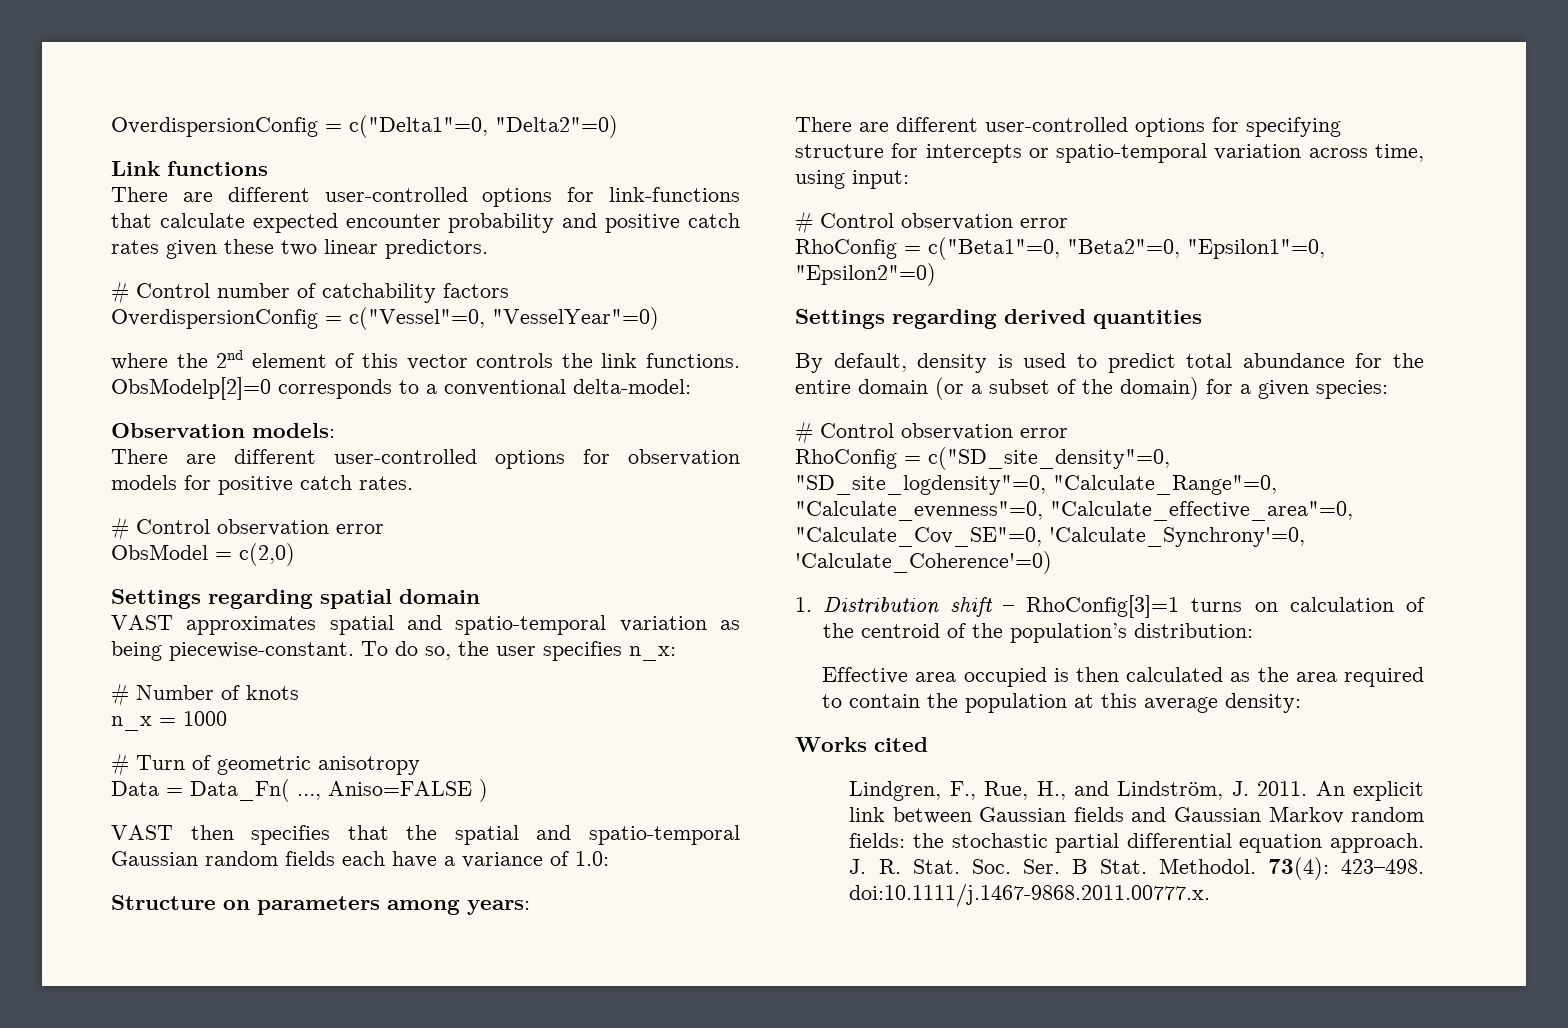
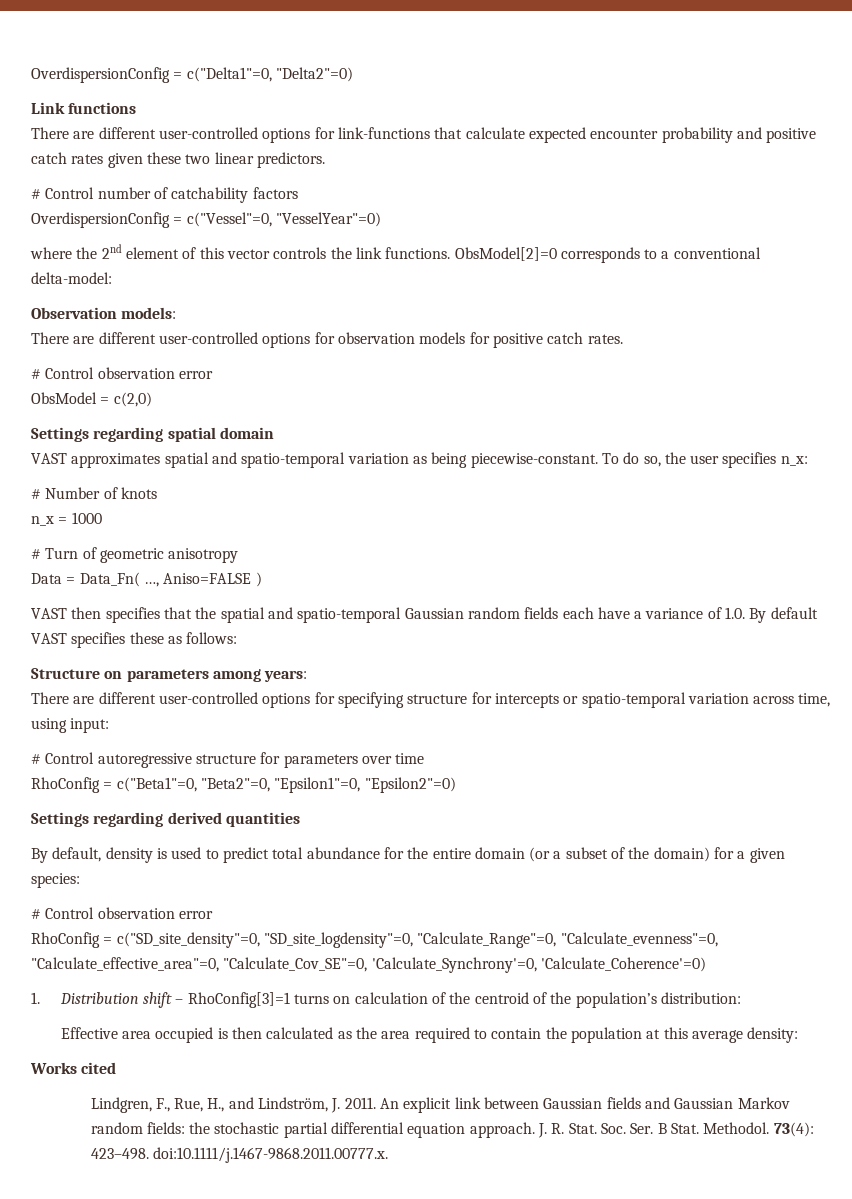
- ObsModelp[2]=0 corresponds to a conventional delta-model:
+ ObsModel[2]=0 corresponds to a conventional delta-model:
- VAST then specifies that the spatial and spatio-temporal Gaussian random fields each have a variance of 1.0:
+ VAST then specifies that the spatial and spatio-temporal Gaussian random fields each have a variance of 1.0. By default VAST specifies these as follows:
  There are different user-controlled options for specifying structure for intercepts or spatio-temporal variation across time, using input:
- # Control observation error
+ # Control autoregressive structure for parameters over time

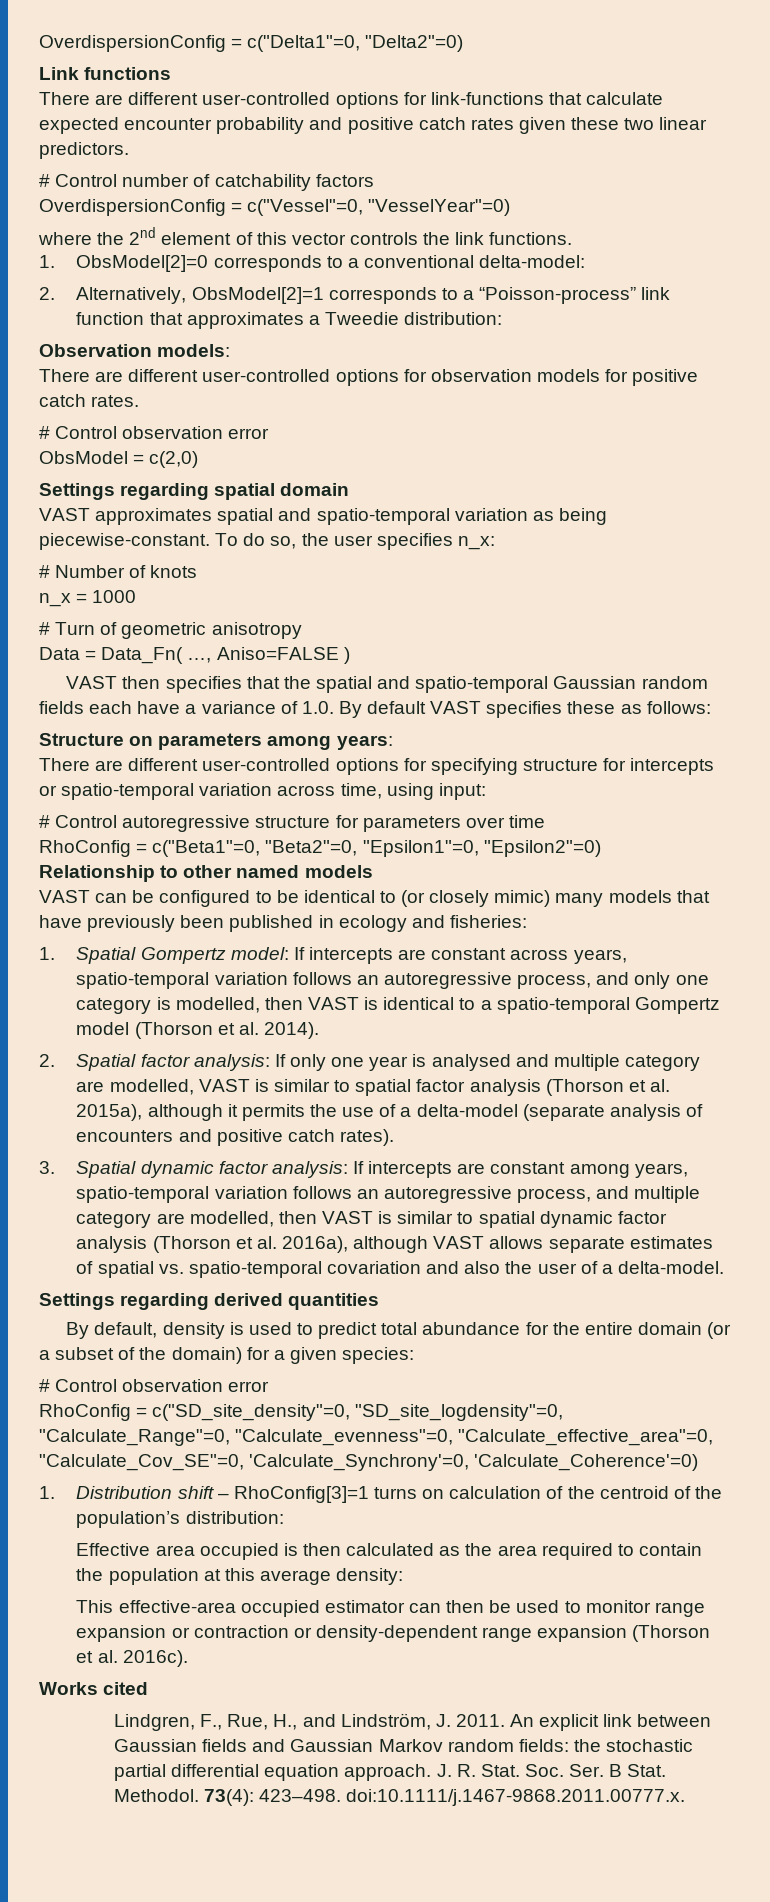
- where the 2nd element of this vector controls the link functions. ObsModel[2]=0 corresponds to a conventional delta-model:
+ where the 2nd element of this vector controls the link functions.
+ 1. ObsModel[2]=0 corresponds to a conventional delta-model:
+ 2. Alternatively, ObsModel[2]=1 corresponds to a “Poisson-process” link function that approximates a Tweedie distribution:
+ Relationship to other named models
+ VAST can be configured to be identical to (or closely mimic) many models that have previously been published in ecology and fisheries:
+ 1. Spatial Gompertz model: If intercepts are constant across years, spatio-temporal variation follows an autoregressive process, and only one category is modelled, then VAST is identical to a spatio-temporal Gompertz model (Thorson et al. 2014).
+ 2. Spatial factor analysis: If only one year is analysed and multiple category are modelled, VAST is similar to spatial factor analysis (Thorson et al. 2015a), although it permits the use of a delta-model (separate analysis of encounters and positive catch rates).
+ 3. Spatial dynamic factor analysis: If intercepts are constant among years, spatio-temporal variation follows an autoregressive process, and multiple category are modelled, then VAST is similar to spatial dynamic factor analysis (Thorson et al. 2016a), although VAST allows separate estimates of spatial vs. spatio-temporal covariation and also the user of a delta-model.
+ This effective-area occupied estimator can then be used to monitor range expansion or contraction or density-dependent range expansion (Thorson et al. 2016c).

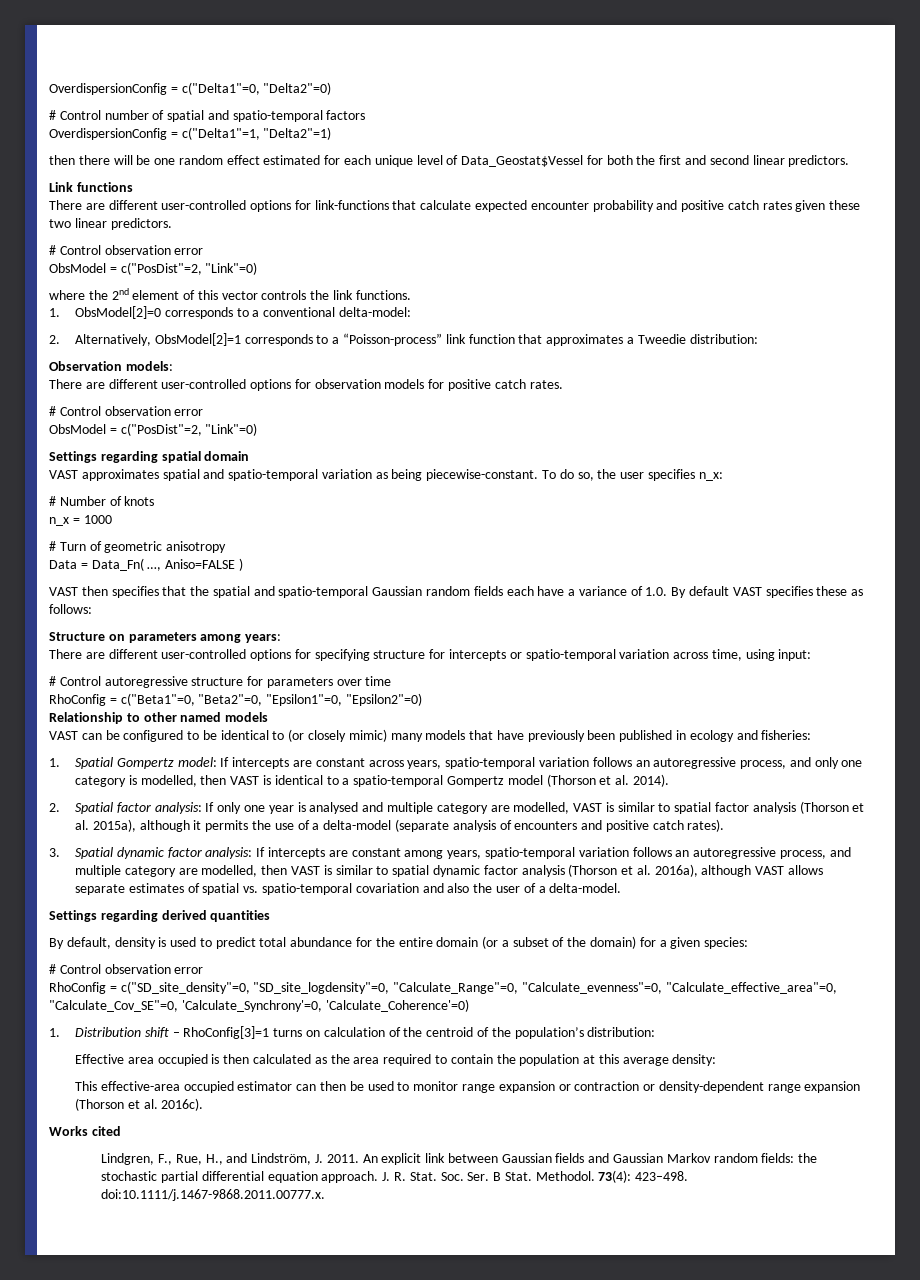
+ # Control number of spatial and spatio-temporal factors
+ OverdispersionConfig = c("Delta1"=1, "Delta2"=1)
+ then there will be one random effect estimated for each unique level of Data_Geostat$Vessel for both the first and second linear predictors.
  There are different user-controlled options for link-functions that calculate expected encounter probability and positive catch rates given these two linear predictors.
- # Control number of catchability factors
- OverdispersionConfig = c("Vessel"=0, "VesselYear"=0)
+ # Control observation error
+ ObsModel = c("PosDist"=2, "Link"=0)
  There are different user-controlled options for observation models for positive catch rates.
  # Control observation error
- ObsModel = c(2,0)
+ ObsModel = c("PosDist"=2, "Link"=0)

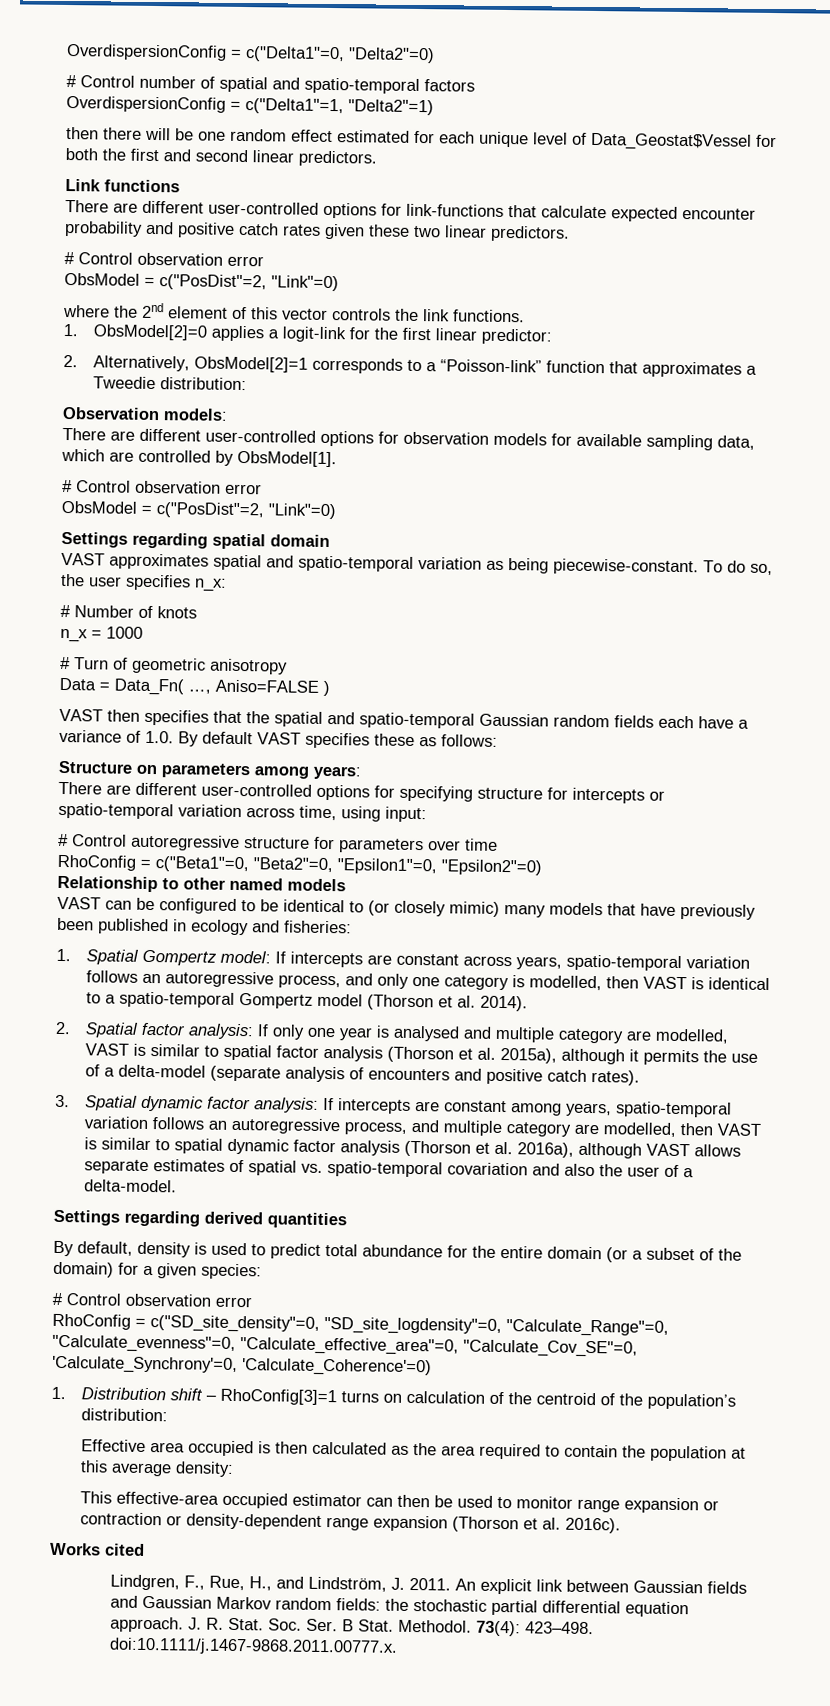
- 1. ObsModel[2]=0 corresponds to a conventional delta-model:
+ 1. ObsModel[2]=0 applies a logit-link for the first linear predictor:
- 2. Alternatively, ObsModel[2]=1 corresponds to a “Poisson-process” link function that approximates a Tweedie distribution:
+ 2. Alternatively, ObsModel[2]=1 corresponds to a “Poisson-link” function that approximates a Tweedie distribution:
- There are different user-controlled options for observation models for positive catch rates.
+ There are different user-controlled options for observation models for available sampling data, which are controlled by ObsModel[1].

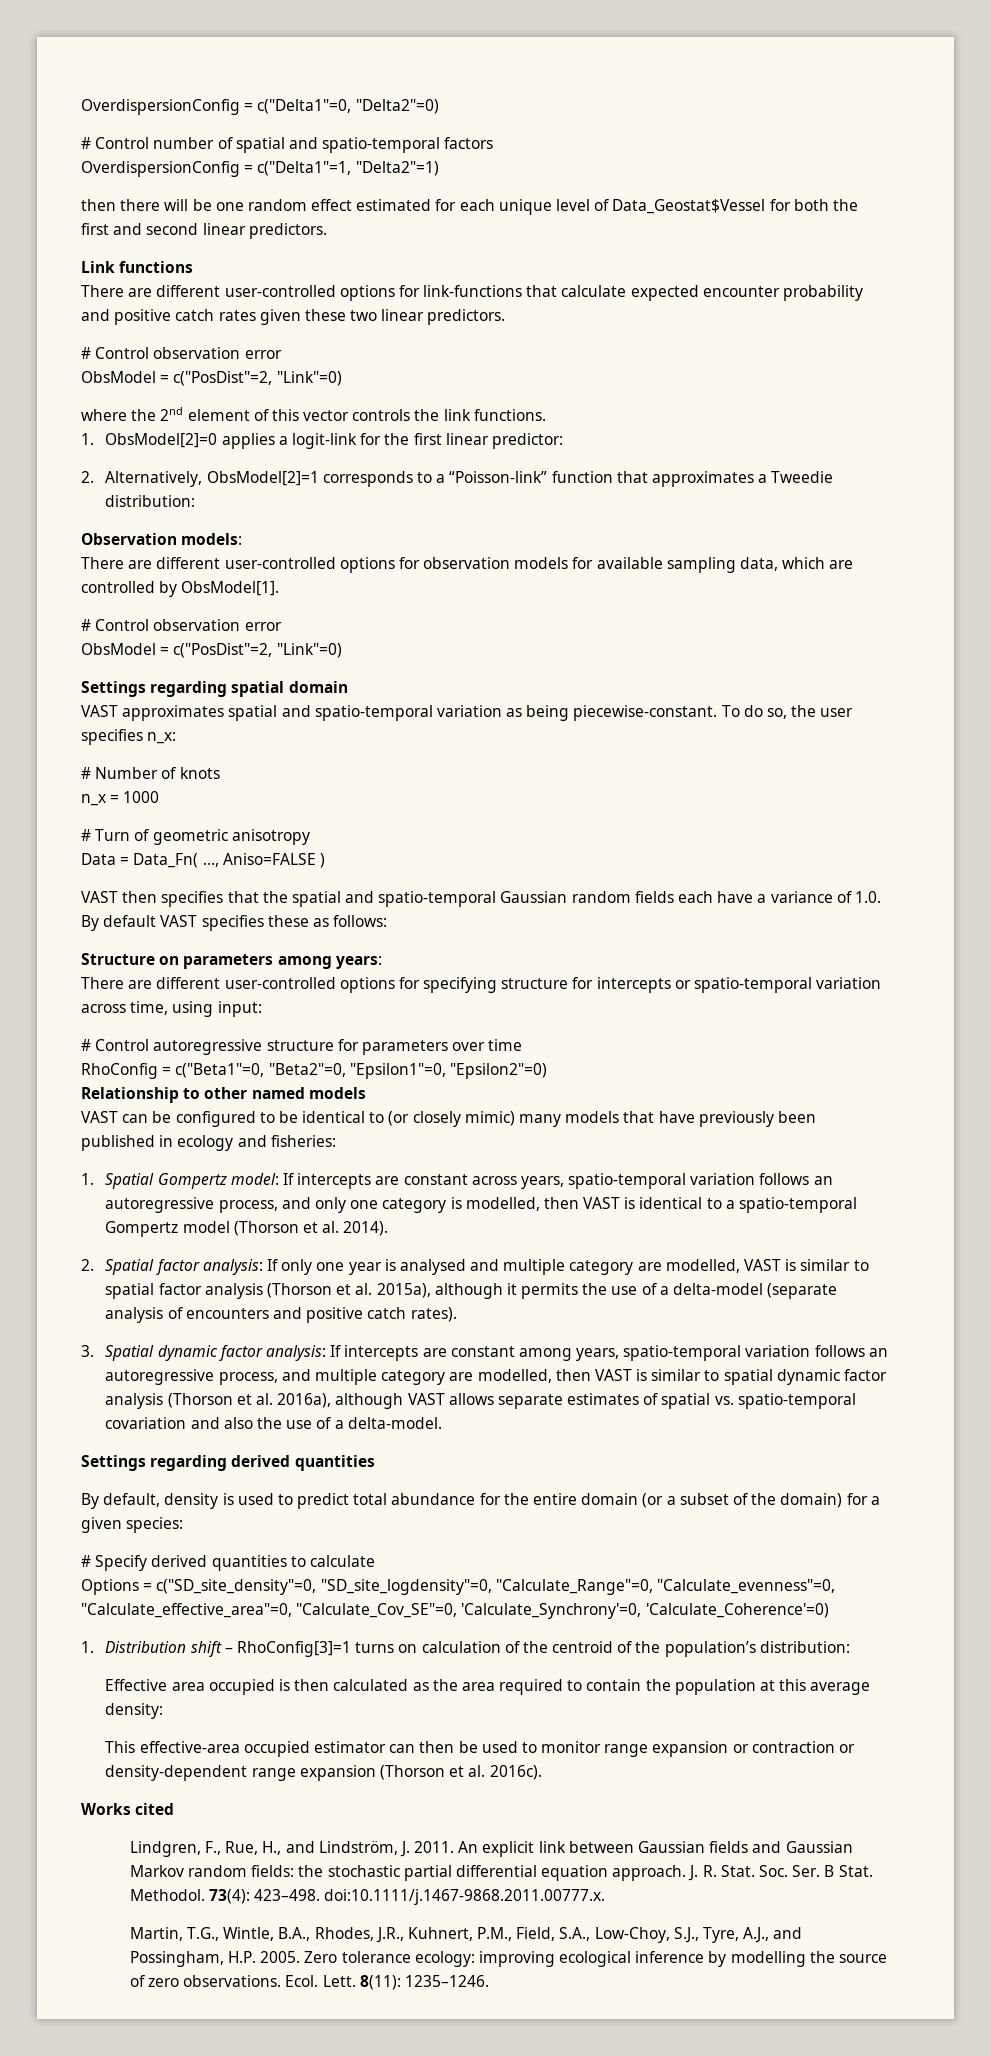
- 3. Spatial dynamic factor analysis: If intercepts are constant among years, spatio-temporal variation follows an autoregressive process, and multiple category are modelled, then VAST is similar to spatial dynamic factor analysis (Thorson et al. 2016a), although VAST allows separate estimates of spatial vs. spatio-temporal covariation and also the user of a delta-model.
+ 3. Spatial dynamic factor analysis: If intercepts are constant among years, spatio-temporal variation follows an autoregressive process, and multiple category are modelled, then VAST is similar to spatial dynamic factor analysis (Thorson et al. 2016a), although VAST allows separate estimates of spatial vs. spatio-temporal covariation and also the use of a delta-model.
  By default, density is used to predict total abundance for the entire domain (or a subset of the domain) for a given species:
- # Control observation error
- RhoConfig = c("SD_site_density"=0, "SD_site_logdensity"=0, "Calculate_Range"=0, "Calculate_evenness"=0, "Calculate_effective_area"=0, "Calculate_Cov_SE"=0, 'Calculate_Synchrony'=0, 'Calculate_Coherence'=0)
+ # Specify derived quantities to calculate
+ Options = c("SD_site_density"=0, "SD_site_logdensity"=0, "Calculate_Range"=0, "Calculate_evenness"=0, "Calculate_effective_area"=0, "Calculate_Cov_SE"=0, 'Calculate_Synchrony'=0, 'Calculate_Coherence'=0)
+ Martin, T.G., Wintle, B.A., Rhodes, J.R., Kuhnert, P.M., Field, S.A., Low-Choy, S.J., Tyre, A.J., and Possingham, H.P. 2005. Zero tolerance ecology: improving ecological inference by modelling the source of zero observations. Ecol. Lett. 8(11): 1235–1246.

